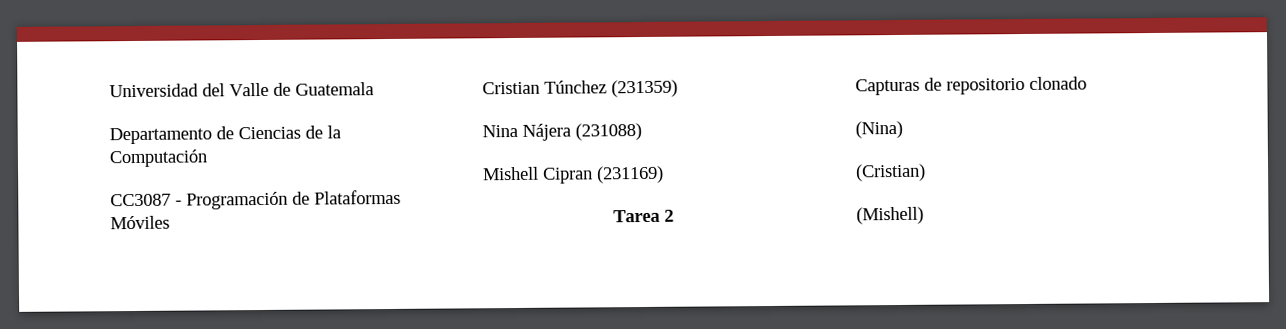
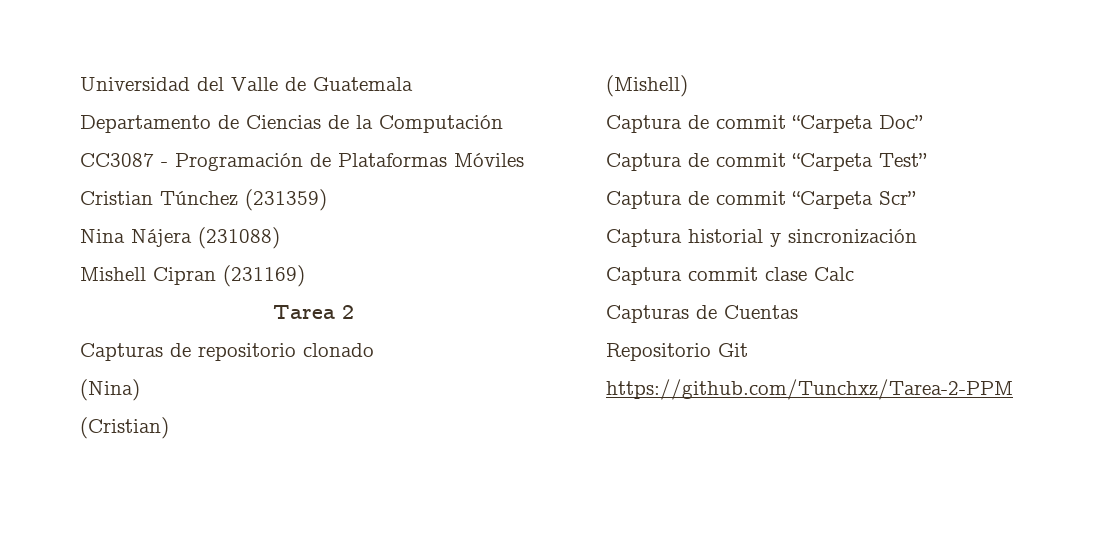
+ Captura de commit “Carpeta Doc”
+ Captura de commit “Carpeta Test”
+ Captura de commit “Carpeta Scr”
+ Captura historial y sincronización
+ Captura commit clase Calc
+ Capturas de Cuentas
+ Repositorio Git
+ https://github.com/Tunchxz/Tarea-2-PPM

